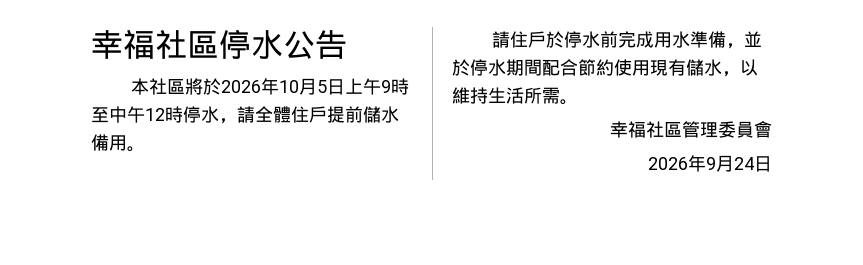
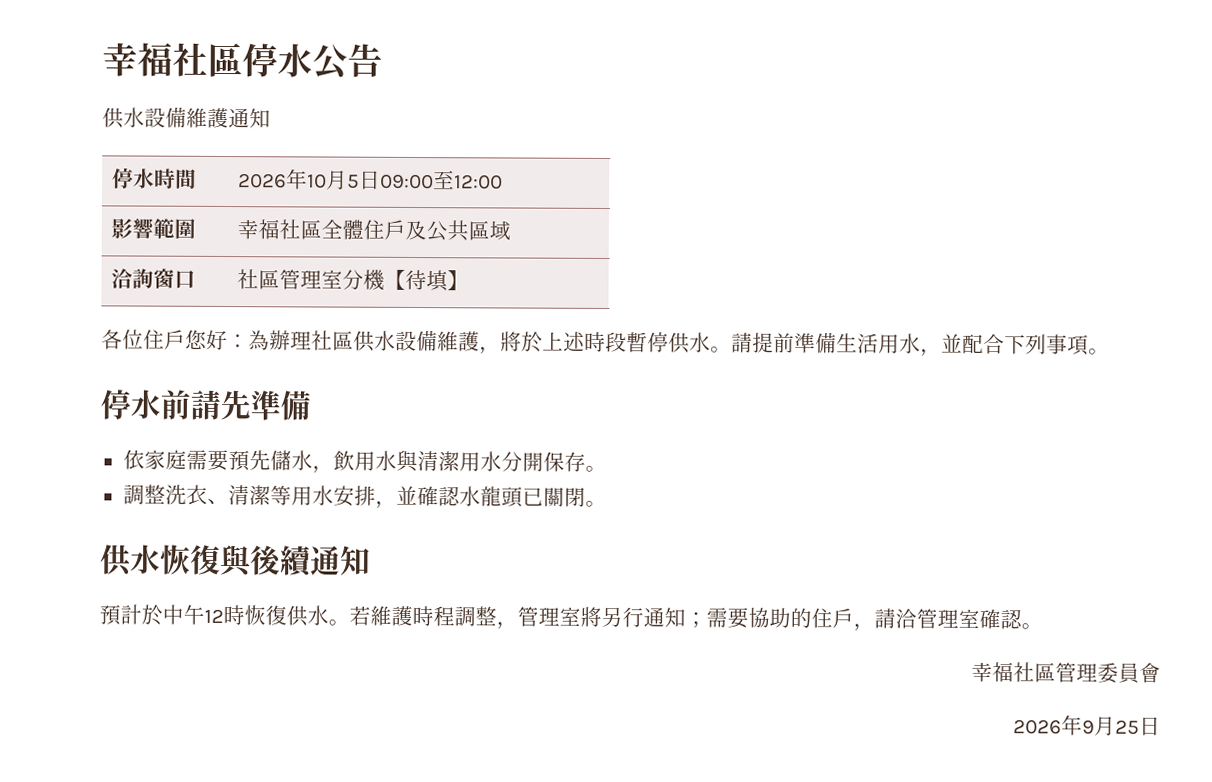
- 本社區將於2026年10月5日上午9時至中午12時停水，請全體住戶提前儲水備用。
- 請住戶於停水前完成用水準備，並於停水期間配合節約使用現有儲水，以維持生活所需。
+ 供水設備維護通知
+ 停水時間 | 2026年10月5日09:00至12:00
+ 影響範圍 | 幸福社區全體住戶及公共區域
+ 洽詢窗口 | 社區管理室分機【待填】
+ 各位住戶您好：為辦理社區供水設備維護，將於上述時段暫停供水。請提前準備生活用水，並配合下列事項。
+ 停水前請先準備
+ 依家庭需要預先儲水，飲用水與清潔用水分開保存。
+ 調整洗衣、清潔等用水安排，並確認水龍頭已關閉。
+ 供水恢復與後續通知
+ 預計於中午12時恢復供水。若維護時程調整，管理室將另行通知；需要協助的住戶，請洽管理室確認。
- 2026年9月24日
+ 2026年9月25日

